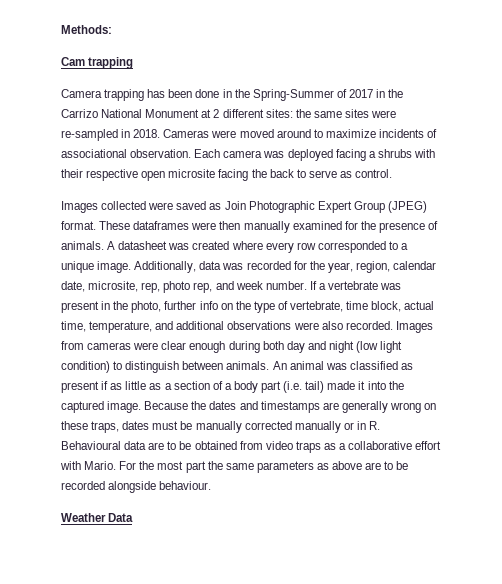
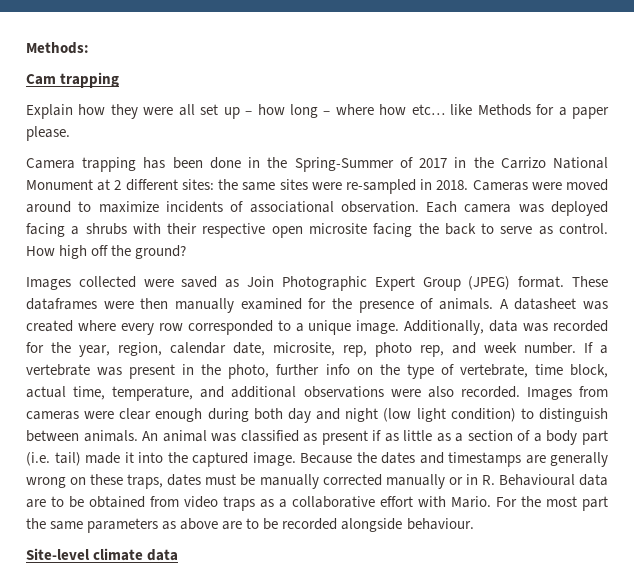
+ Explain how they were all set up – how long – where how etc… like Methods for a paper please.
+ How high off the ground?
- Weather Data
+ Site-level climate data

